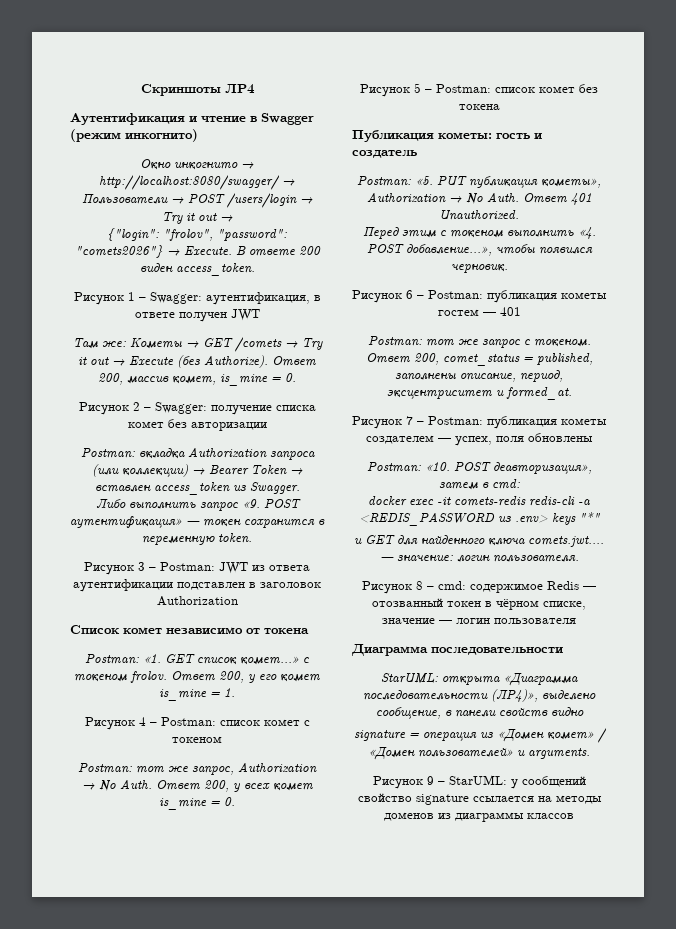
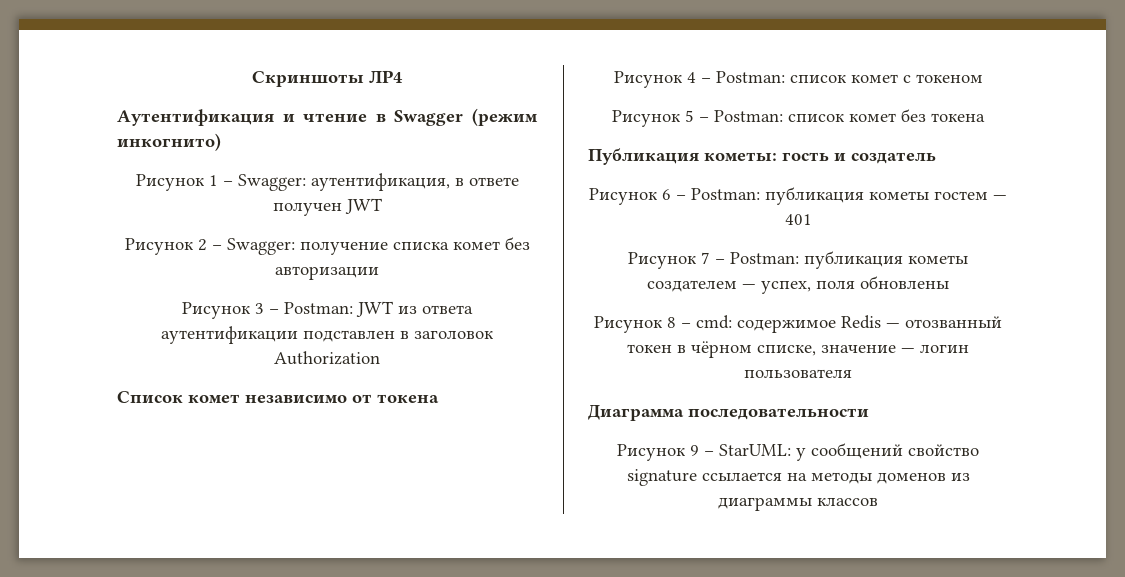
- Окно инкогнито → http://localhost:8080/swagger/ → Пользователи → POST /users/login → Try it out →
- {"login": "frolov", "password": "comets2026"} → Execute. В ответе 200 виден access_token.
- Там же: Кометы → GET /comets → Try it out → Execute (без Authorize). Ответ 200, массив комет, is_mine = 0.
- Postman: вкладка Authorization запроса (или коллекции) → Bearer Token → вставлен access_token из Swagger.
- Либо выполнить запрос «9. POST аутентификация» — токен сохранится в переменную token.
- Postman: «1. GET список комет…» с токеном frolov. Ответ 200, у его комет is_mine = 1.
- Postman: тот же запрос, Authorization → No Auth. Ответ 200, у всех комет is_mine = 0.
- Postman: «5. PUT публикация кометы», Authorization → No Auth. Ответ 401 Unauthorized.
- Перед этим с токеном выполнить «4. POST добавление…», чтобы появился черновик.
- Postman: тот же запрос с токеном. Ответ 200, comet_status = published, заполнены описание, период, эксцентриситет и formed_at.
- Postman: «10. POST деавторизация», затем в cmd:
- docker exec -it comets-redis redis-cli -a <REDIS_PASSWORD из .env> keys "*"
- и GET для найденного ключа comets.jwt.… — значение: логин пользователя.
- StarUML: открыта «Диаграмма последовательности (ЛР4)», выделено сообщение, в панели свойств видно
- signature = операция из «Домен комет» / «Домен пользователей» и arguments.

